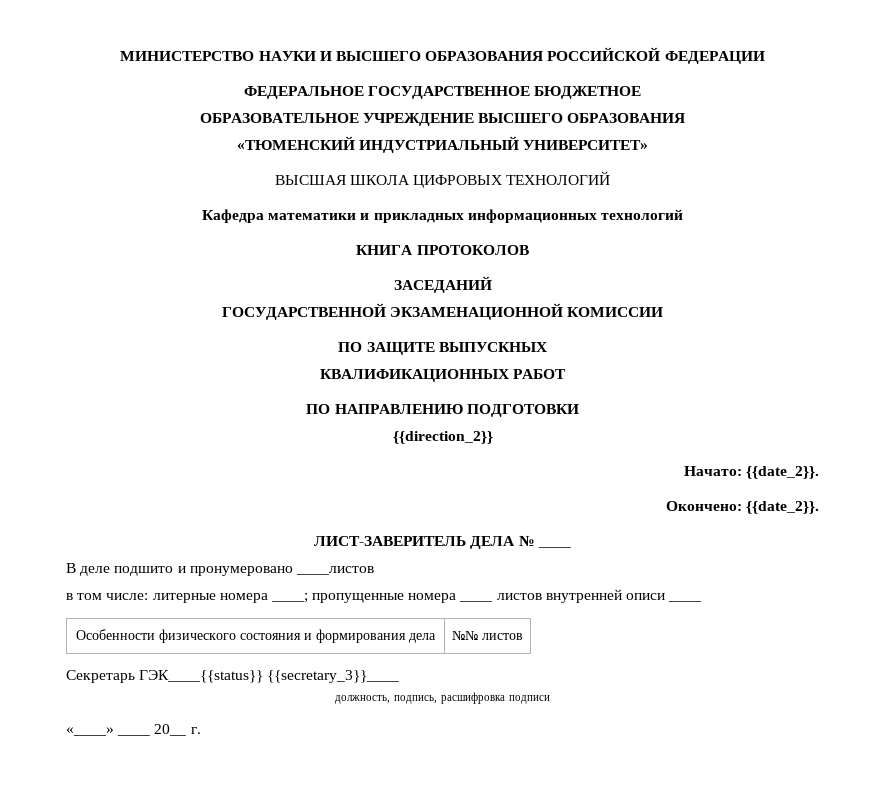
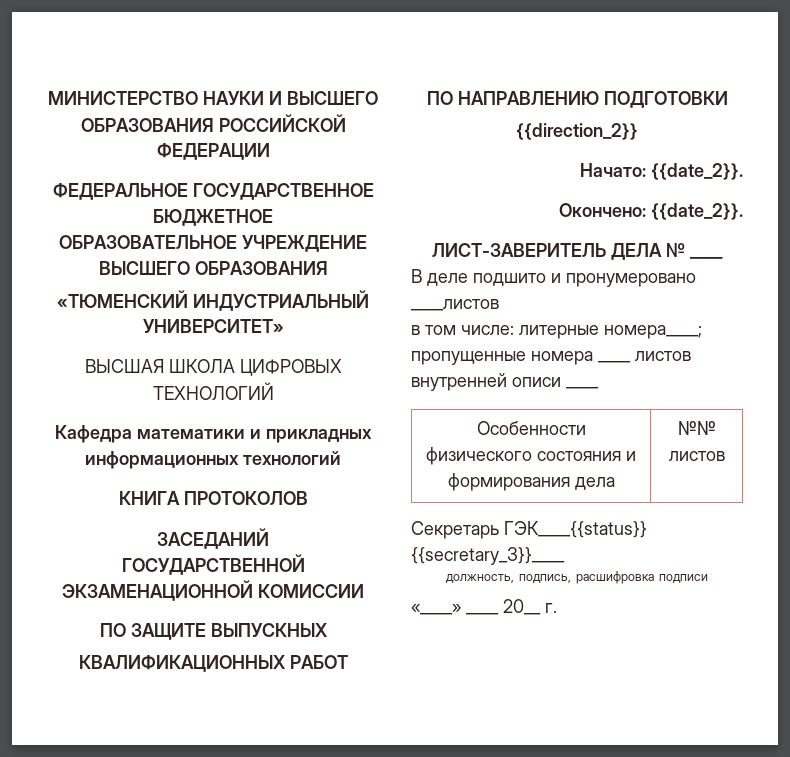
- в том числе: литерные номера ____; пропущенные номера ____ листов внутренней описи ____
+ в том числе: литерные номера____; пропущенные номера ____ листов внутренней описи ____

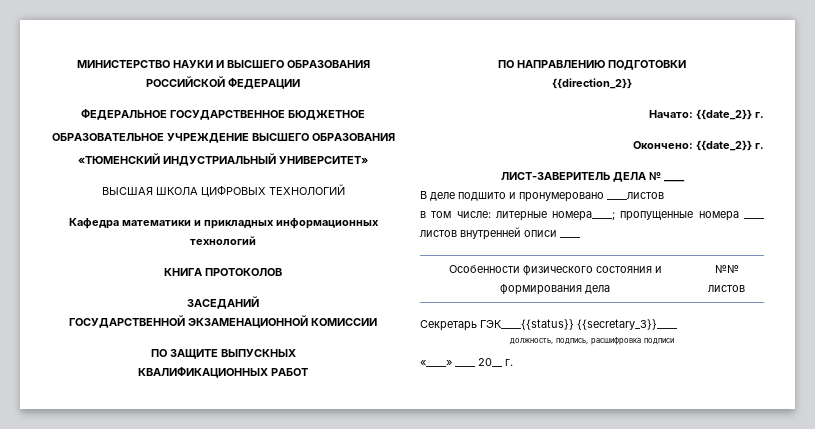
- Начато: {{date_2}}.
+ Начато: {{date_2}} г.
- Окончено: {{date_2}}.
+ Окончено: {{date_2}} г.

